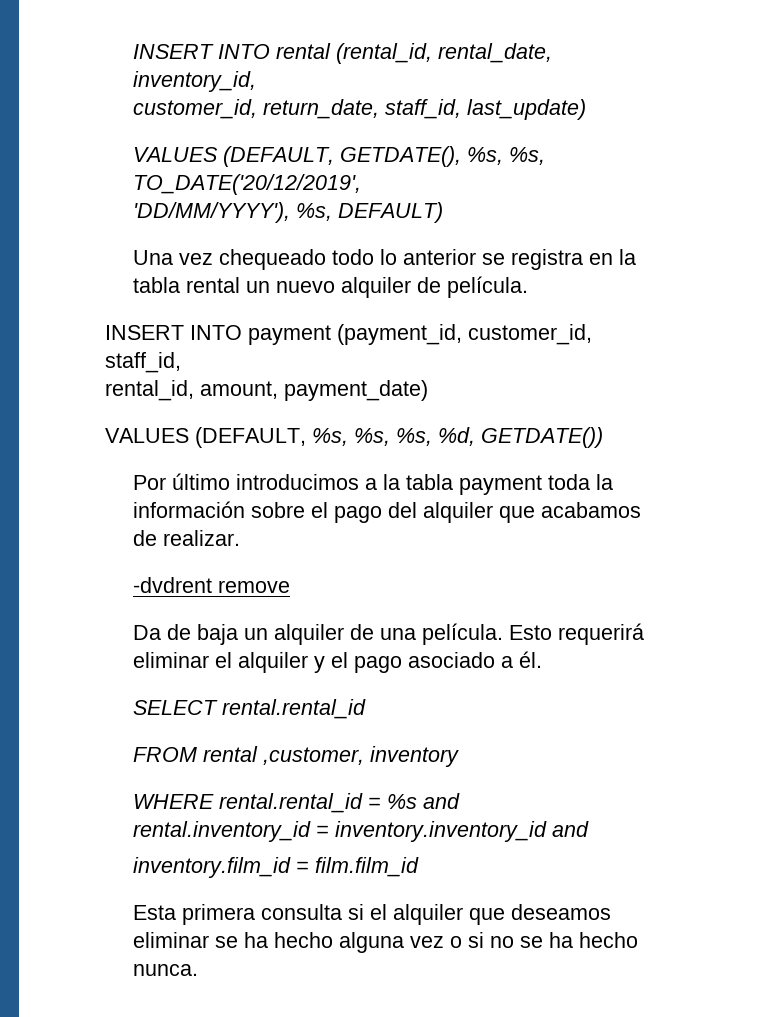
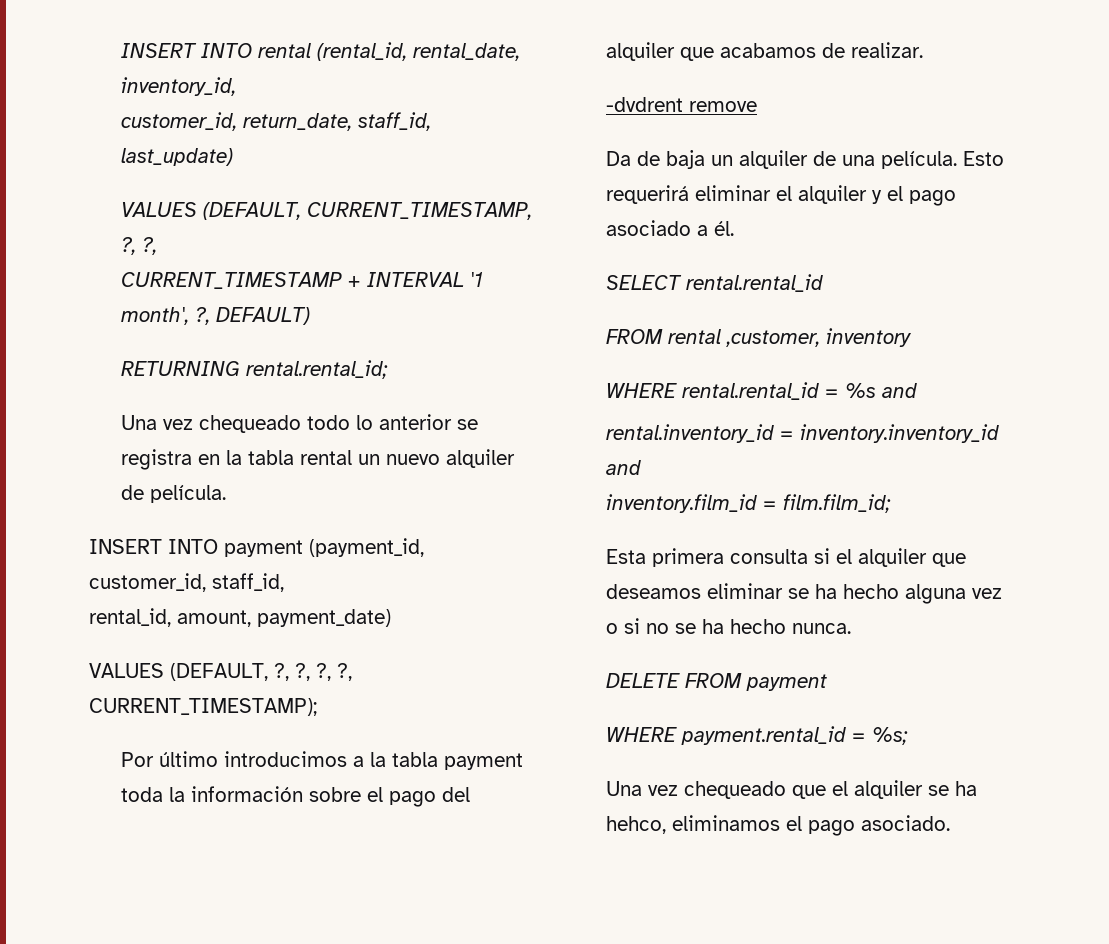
- VALUES (DEFAULT, GETDATE(), %s, %s, TO_DATE('20/12/2019',
- 'DD/MM/YYYY'), %s, DEFAULT)
+ VALUES (DEFAULT, CURRENT_TIMESTAMP, ?, ?,
+ CURRENT_TIMESTAMP + INTERVAL '1 month', ?, DEFAULT)
+ RETURNING rental.rental_id;
- VALUES (DEFAULT, %s, %s, %s, %d, GETDATE())
+ VALUES (DEFAULT, ?, ?, ?, ?, CURRENT_TIMESTAMP);
- inventory.film_id = film.film_id
+ inventory.film_id = film.film_id;
+ DELETE FROM payment
+ WHERE payment.rental_id = %s;
+ Una vez chequeado que el alquiler se ha hehco, eliminamos el pago asociado.

